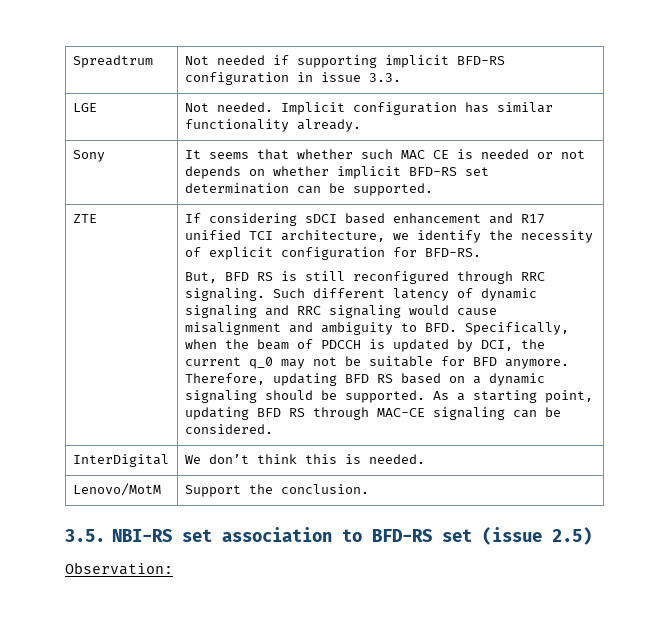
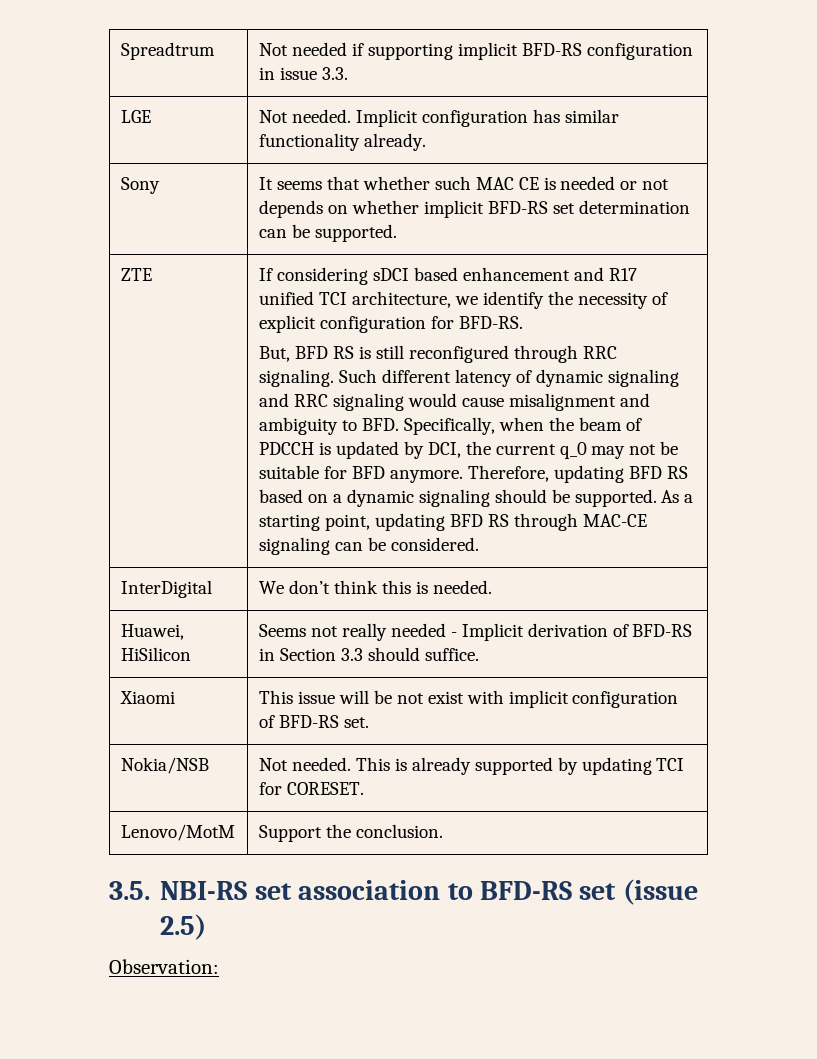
+ Huawei, HiSilicon | Seems not really needed - Implicit derivation of BFD-RS in Section 3.3 should suffice.
+ Xiaomi | This issue will be not exist with implicit configuration of BFD-RS set.
+ Nokia/NSB | Not needed. This is already supported by updating TCI for CORESET.

